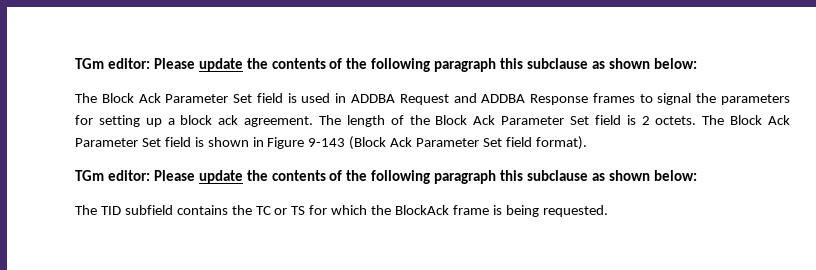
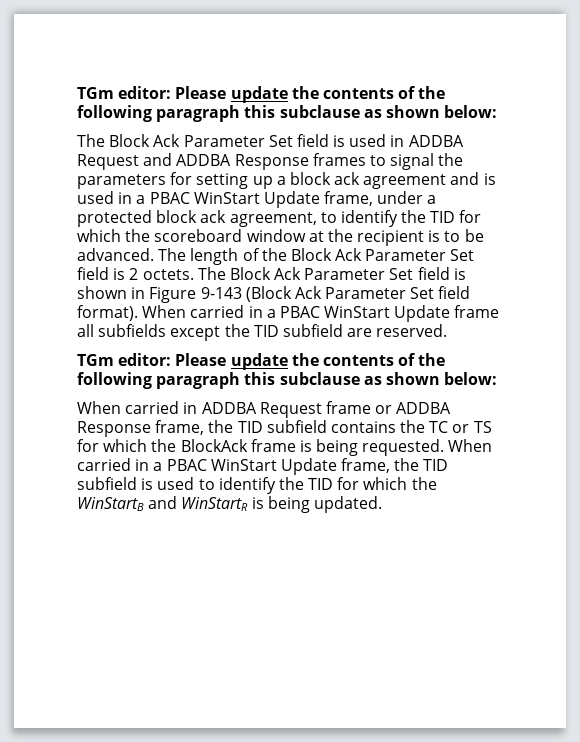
- The Block Ack Parameter Set field is used in ADDBA Request and ADDBA Response frames to signal the parameters for setting up a block ack agreement.
+ The Block Ack Parameter Set field is used in ADDBA Request and ADDBA Response frames to signal the parameters for setting up a block ack agreement and is used in a PBAC WinStart Update frame, under a protected block ack agreement, to identify the TID for which the scoreboard window at the recipient is to be advanced.
+ When carried in a PBAC WinStart Update frame all subfields except the TID subfield are reserved.
- The TID subfield contains the TC or TS for which the BlockAck frame is being requested.
+ When carried in ADDBA Request frame or ADDBA Response frame, the TID subfield contains the TC or TS for which the BlockAck frame is being requested.
+ When carried in a PBAC WinStart Update frame, the TID subfield is used to identify the TID for which the WinStartB and WinStartR is being updated.

